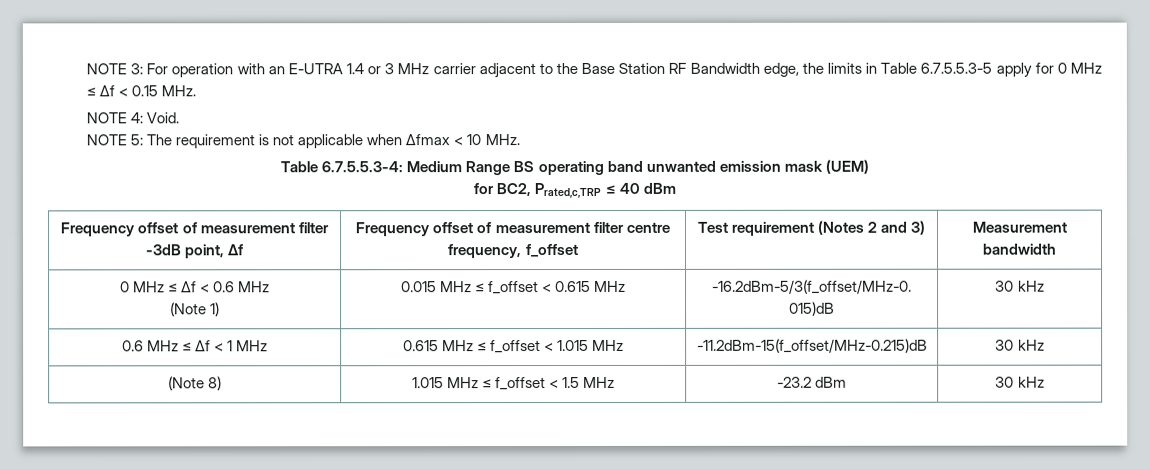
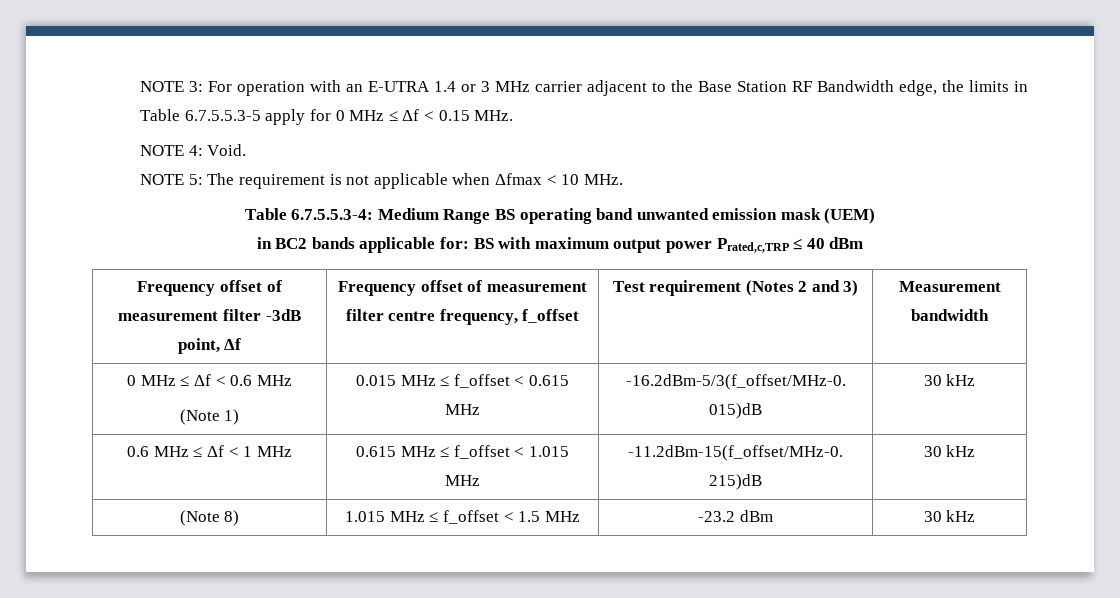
- for BC2, Prated,c,TRP ≤ 40 dBm
+ in BC2 bands applicable for: BS with maximum output power Prated,c,TRP ≤ 40 dBm

